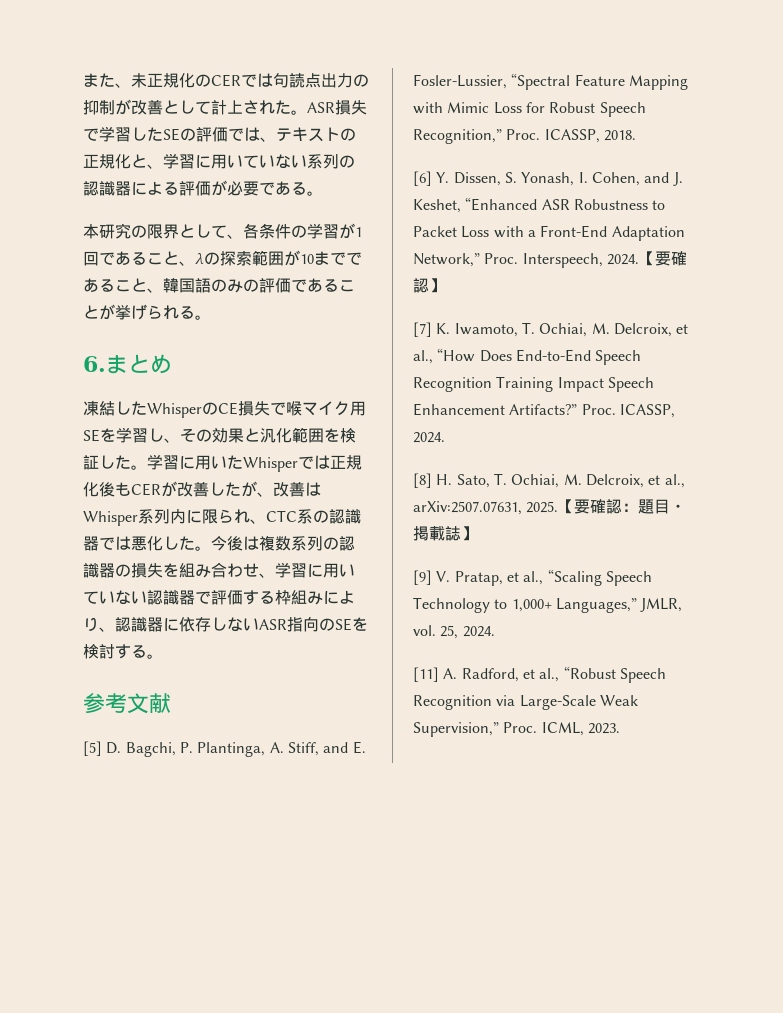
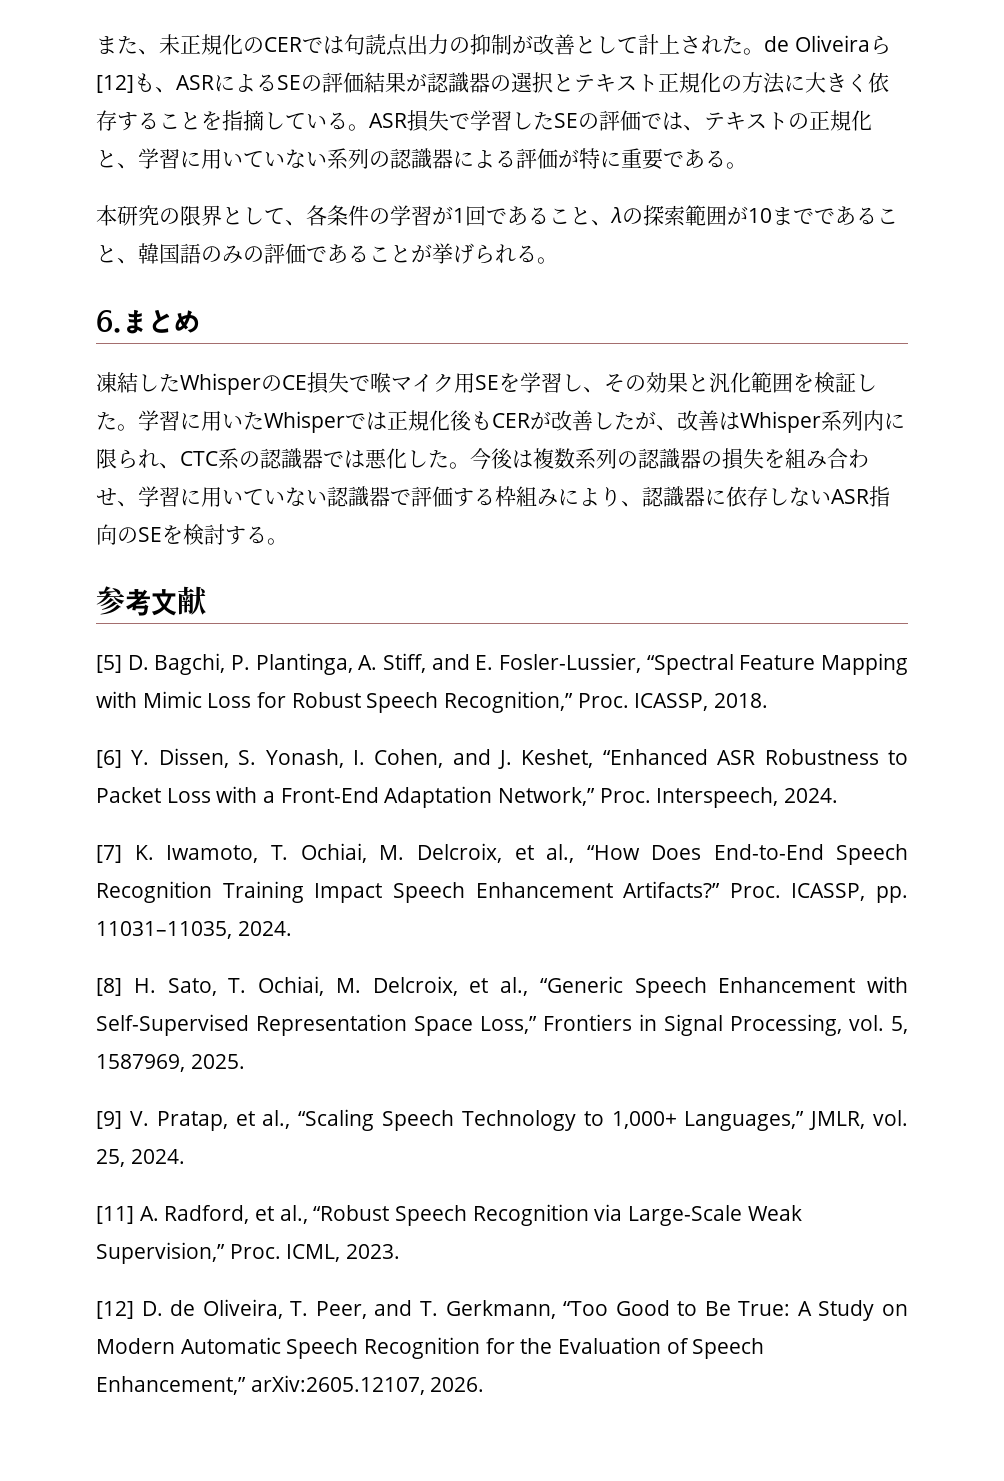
- また、未正規化のCERでは句読点出力の抑制が改善として計上された。
+ また、未正規化のCERでは句読点出力の抑制が改善として計上された。de Oliveiraら[12]も、ASRによるSEの評価結果が認識器の選択とテキスト正規化の方法に大きく依存することを指摘している。
- ASR損失で学習したSEの評価では、テキストの正規化と、学習に用いていない系列の認識器による評価が必要である。
+ ASR損失で学習したSEの評価では、テキストの正規化と、学習に用いていない系列の認識器による評価が特に重要である。
- 【要確認】
- ICASSP, 2024.
+ ICASSP, pp. 11031–11035, 2024.
- [8] H. Sato, T. Ochiai, M. Delcroix, et al., arXiv:2507.07631, 2025.【要確認：題目・掲載誌】
+ [8] H. Sato, T. Ochiai, M. Delcroix, et al., “Generic Speech Enhancement with Self-Supervised Representation Space Loss,” Frontiers in Signal Processing, vol. 5, 1587969, 2025.
+ [12] D. de Oliveira, T. Peer, and T. Gerkmann, “Too Good to Be True: A Study on Modern Automatic Speech Recognition for the Evaluation of Speech Enhancement,” arXiv:2605.12107, 2026.

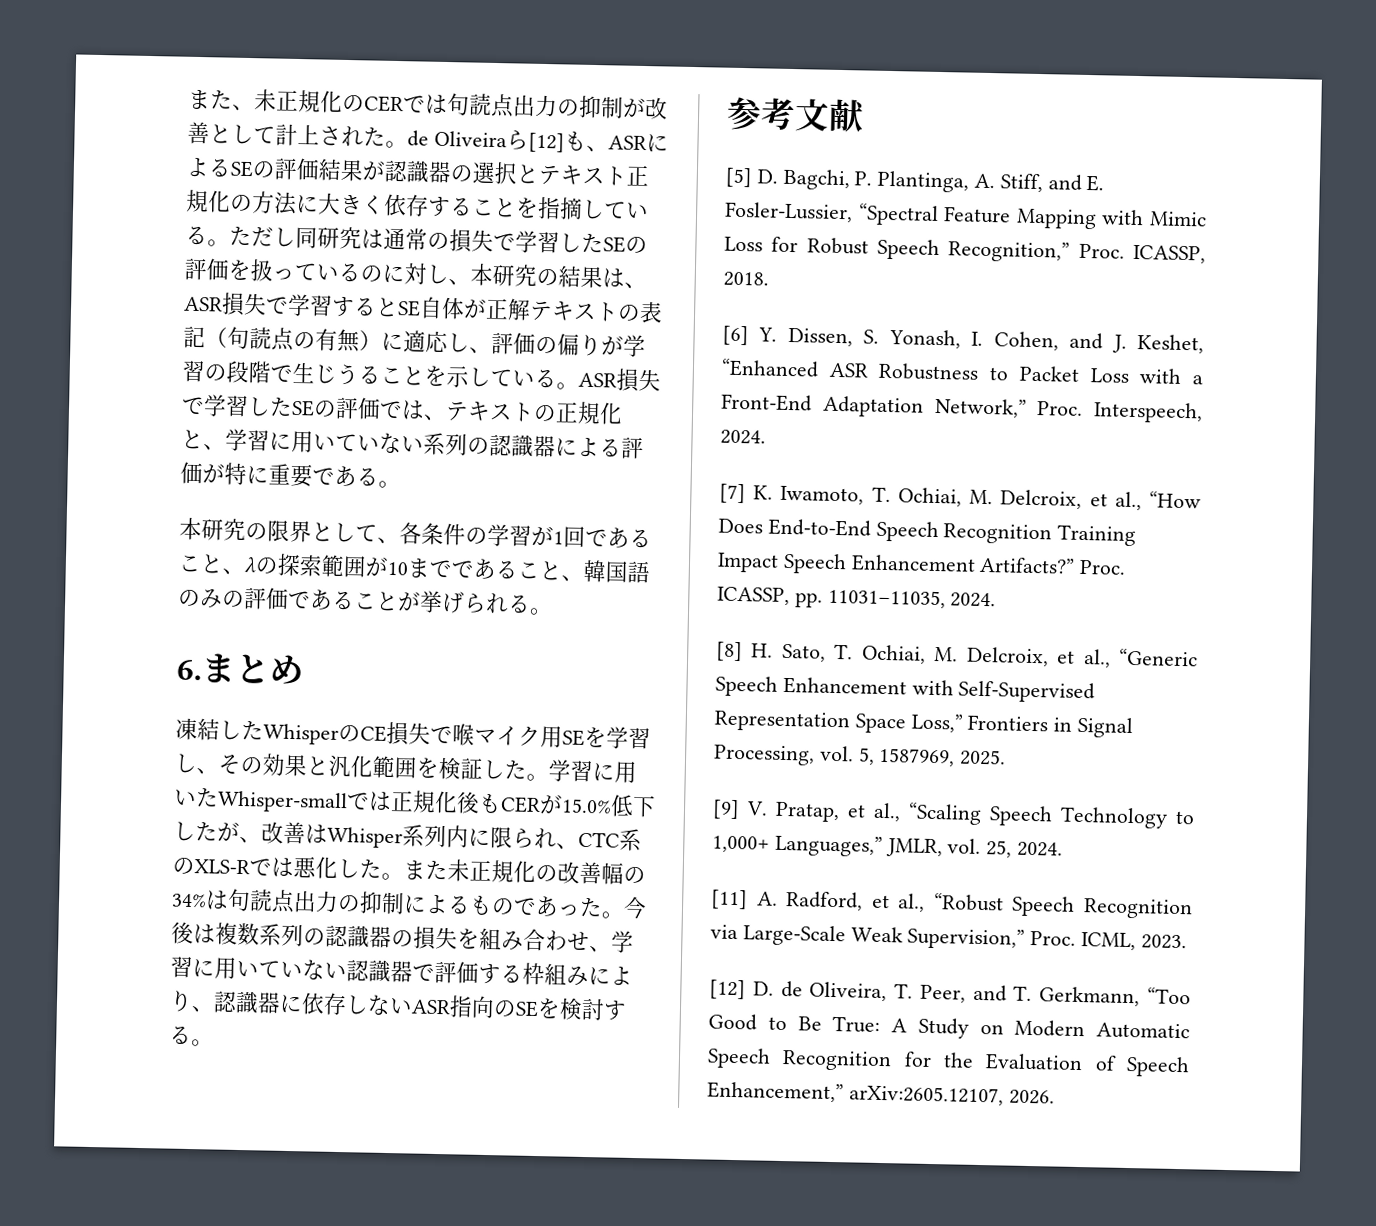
+ ただし同研究は通常の損失で学習したSEの評価を扱っているのに対し、本研究の結果は、ASR損失で学習するとSE自体が正解テキストの表記（句読点の有無）に適応し、評価の偏りが学習の段階で生じうることを示している。
- 学習に用いたWhisperでは正規化後もCERが改善したが、改善はWhisper系列内に限られ、CTC系の認識器では悪化した。
+ 学習に用いたWhisper-smallでは正規化後もCERが15.0%低下したが、改善はWhisper系列内に限られ、CTC系のXLS-Rでは悪化した。
+ また未正規化の改善幅の34%は句読点出力の抑制によるものであった。

